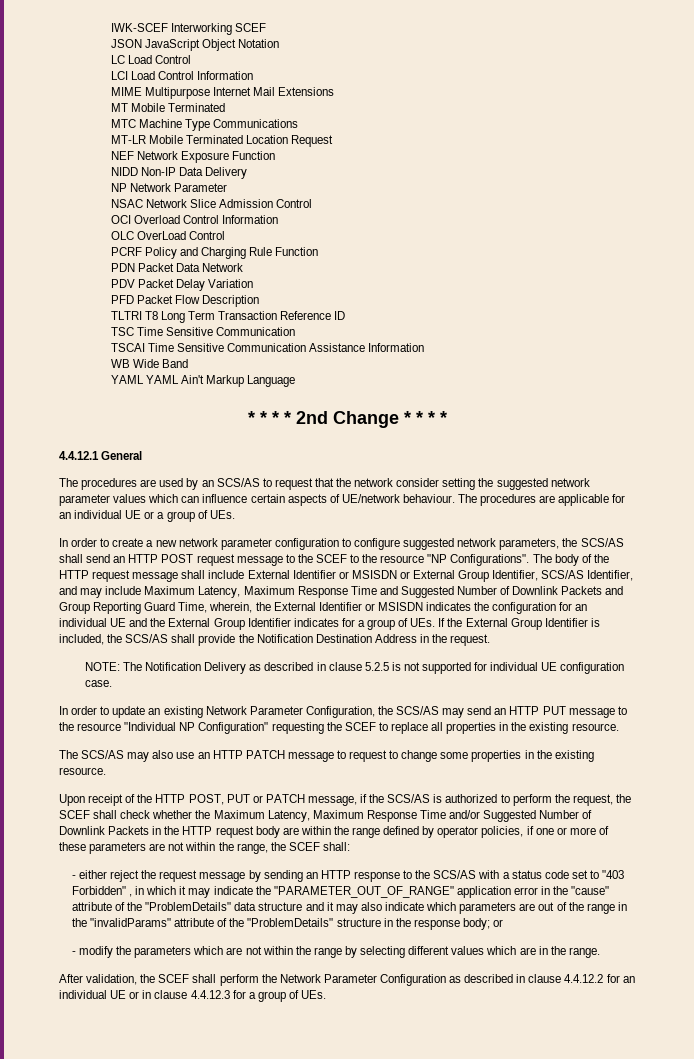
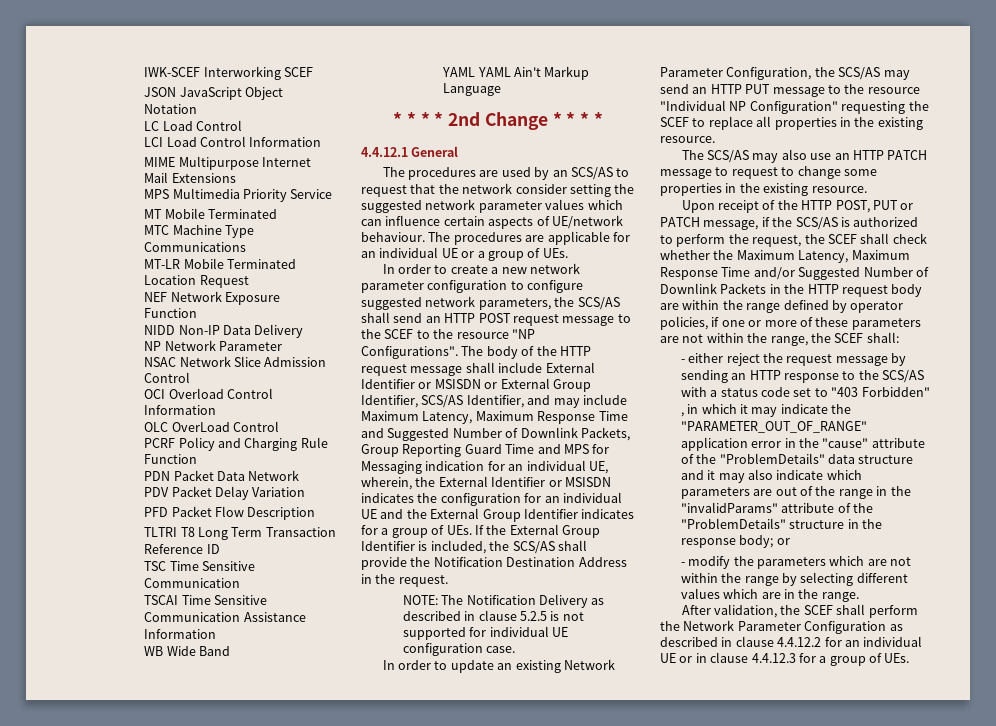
+ MPS Multimedia Priority Service
- The body of the HTTP request message shall include External Identifier or MSISDN or External Group Identifier, SCS/AS Identifier, and may include Maximum Latency, Maximum Response Time and Suggested Number of Downlink Packets and Group Reporting Guard Time, wherein, the External Identifier or MSISDN indicates the configuration for an individual UE and the External Group Identifier indicates for a group of UEs. If the External Group Identifier is included, the SCS/AS shall provide the Notification Destination Address in the request.
+ The body of the HTTP request message shall include External Identifier or MSISDN or External Group Identifier, SCS/AS Identifier, and may include Maximum Latency, Maximum Response Time and Suggested Number of Downlink Packets, Group Reporting Guard Time and MPS for Messaging indication for an individual UE, wherein, the External Identifier or MSISDN indicates the configuration for an individual UE and the External Group Identifier indicates for a group of UEs. If the External Group Identifier is included, the SCS/AS shall provide the Notification Destination Address in the request.

